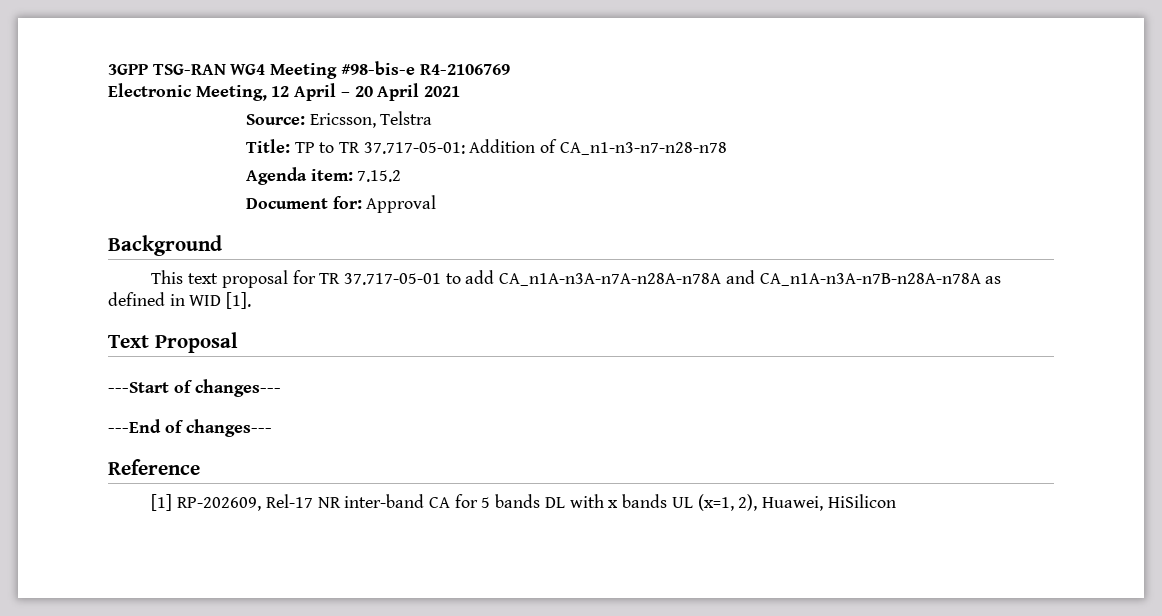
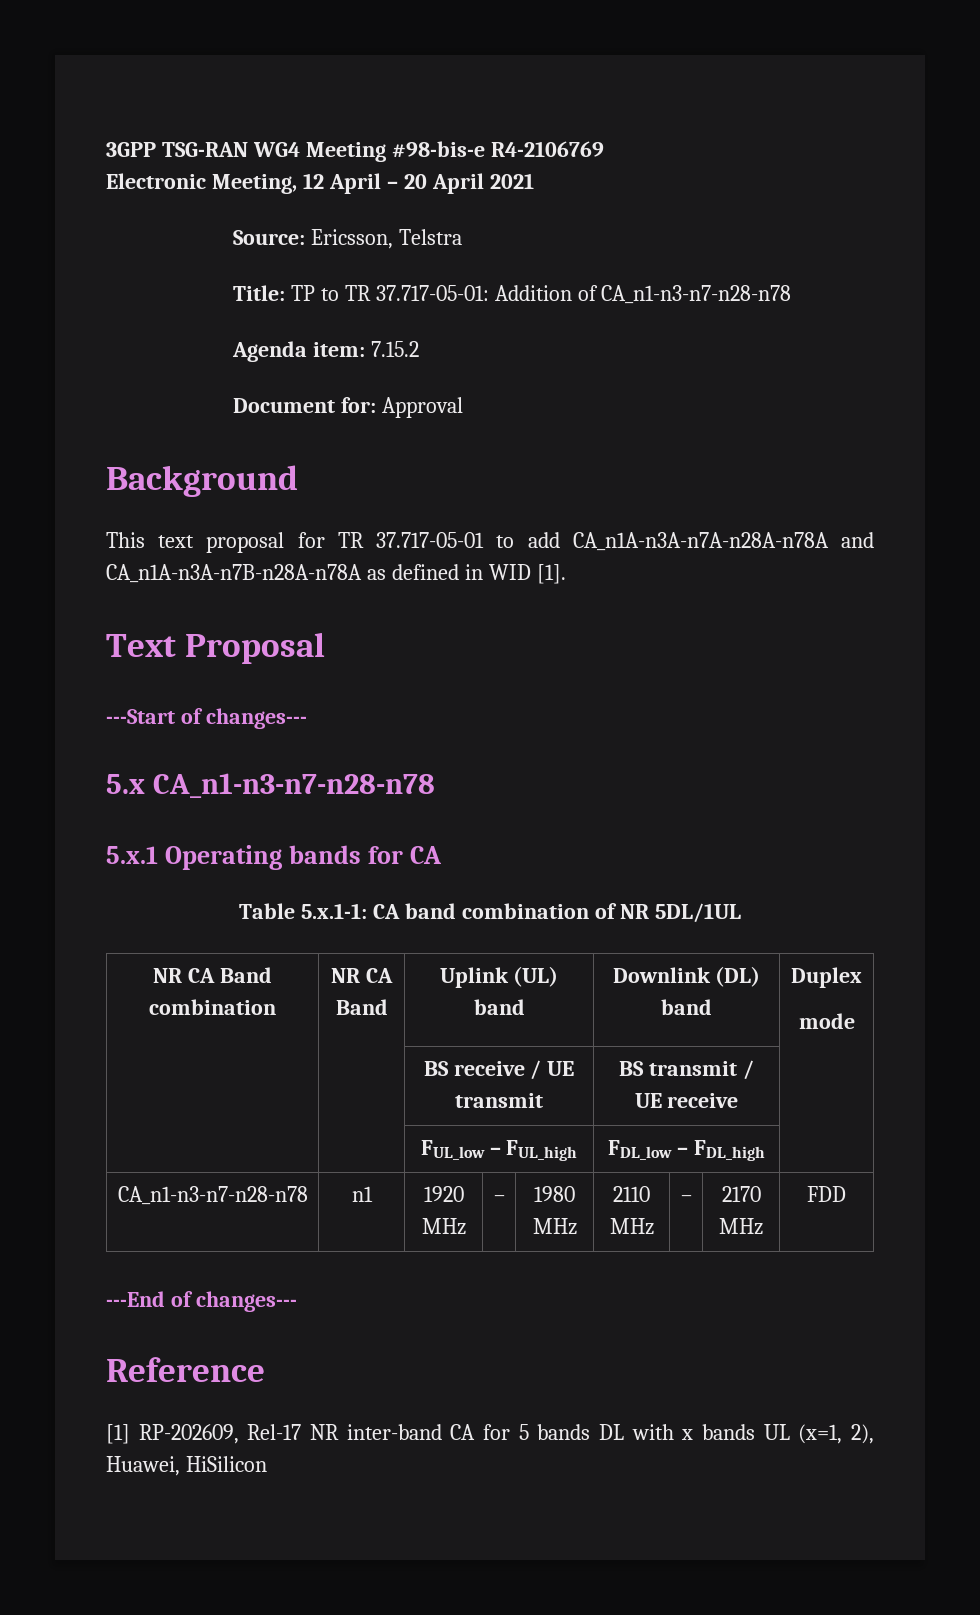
+ 5.x CA_n1-n3-n7-n28-n78
+ 5.x.1 Operating bands for CA
+ Table 5.x.1-1: CA band combination of NR 5DL/1UL
+ NR CA Band combination | NR CA Band | Uplink (UL) band | Downlink (DL) band | Duplex
+ mode
+ | | BS receive / UE transmit | BS transmit / UE receive |
+ | | FUL_low – FUL_high | FDL_low – FDL_high |
+ CA_n1-n3-n7-n28-n78 | n1 | 1920 MHz | – | 1980 MHz | 2110 MHz | – | 2170 MHz | FDD

